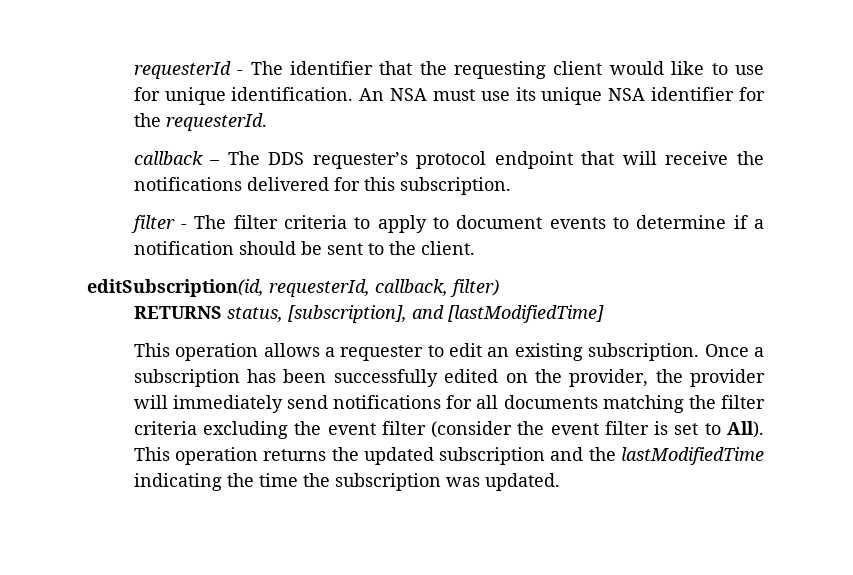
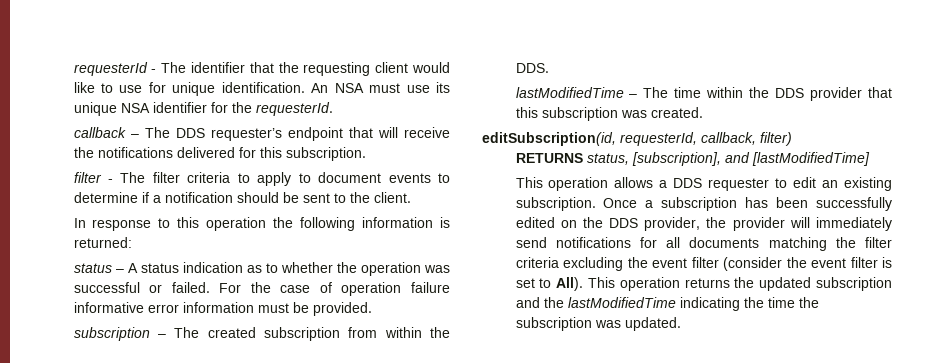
- callback – The DDS requester’s protocol endpoint that will receive the notifications delivered for this subscription.
+ callback – The DDS requester’s endpoint that will receive the notifications delivered for this subscription.
+ In response to this operation the following information is returned:
+ status – A status indication as to whether the operation was successful or failed. For the case of operation failure informative error information must be provided.
+ subscription – The created subscription from within the DDS.
+ lastModifiedTime – The time within the DDS provider that this subscription was created.
- This operation allows a requester to edit an existing subscription.
+ This operation allows a DDS requester to edit an existing subscription.
- Once a subscription has been successfully edited on the provider, the provider will immediately send notifications for all documents matching the filter criteria excluding the event filter (consider the event filter is set to All).
+ Once a subscription has been successfully edited on the DDS provider, the provider will immediately send notifications for all documents matching the filter criteria excluding the event filter (consider the event filter is set to All).

